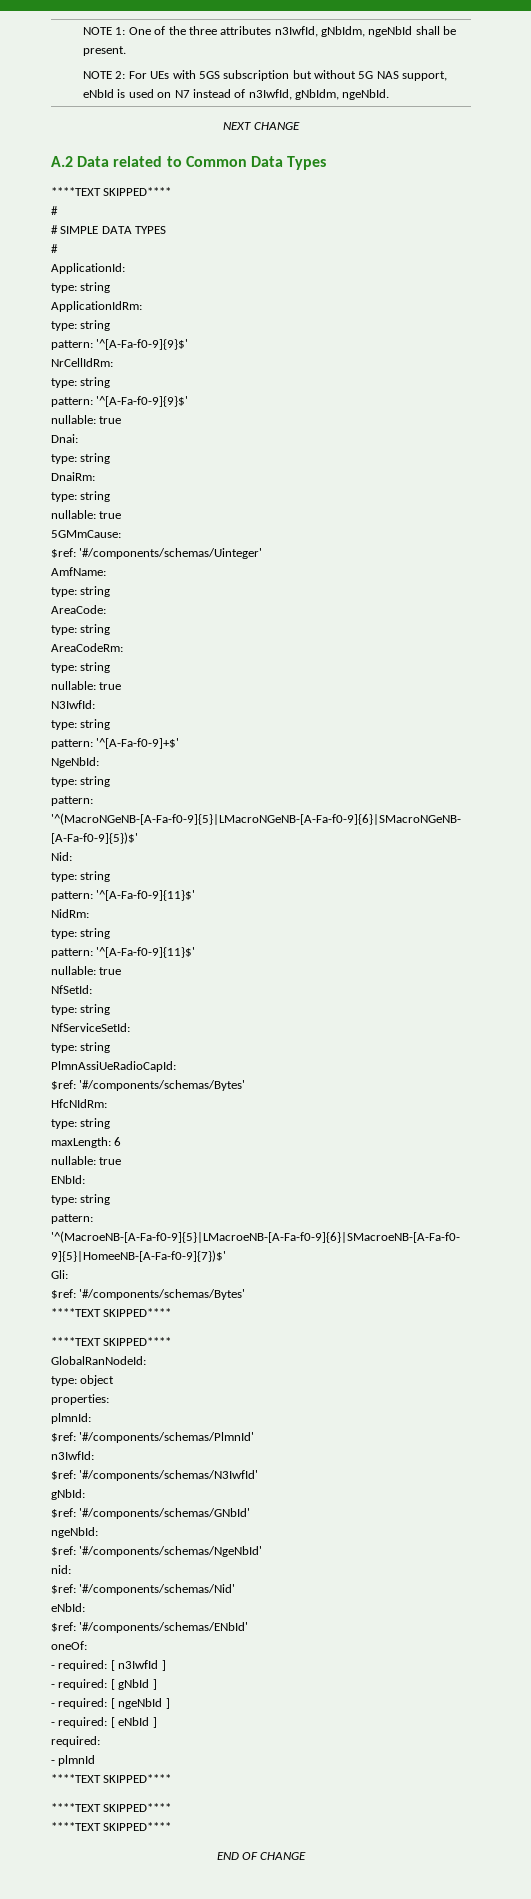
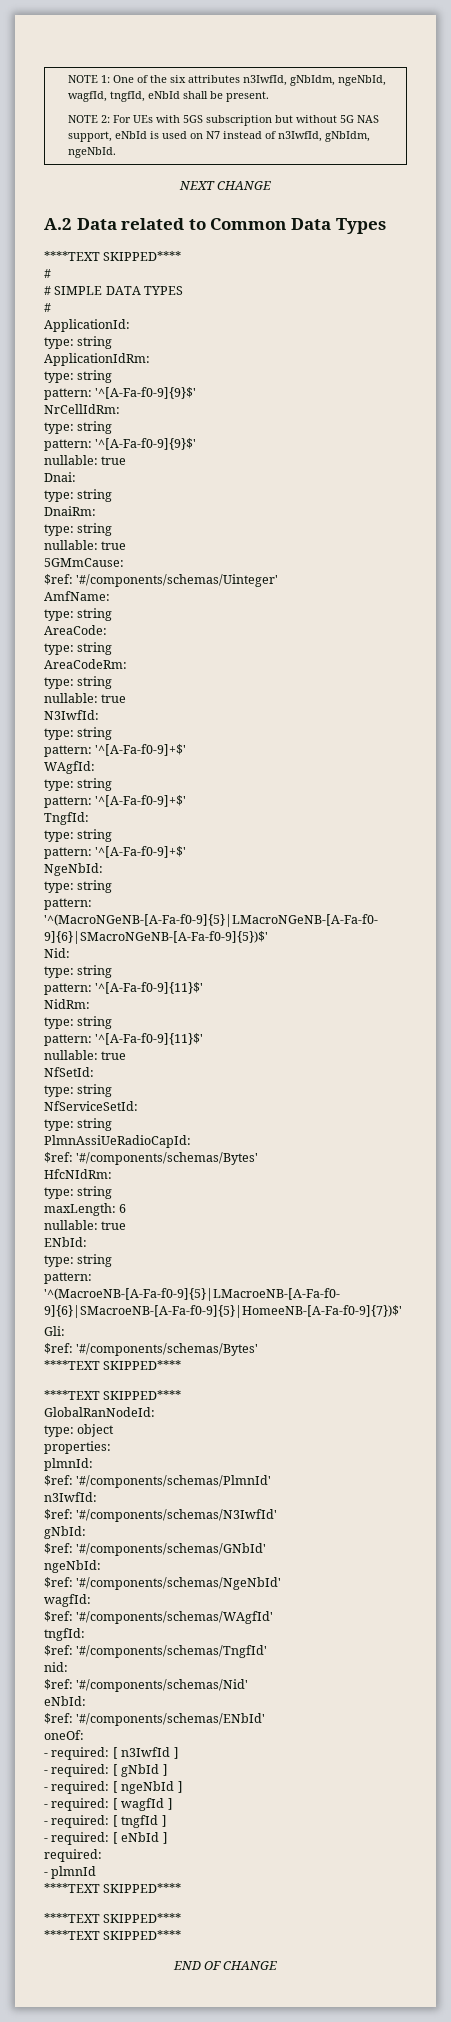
- NOTE 1: One of the three attributes n3IwfId, gNbIdm, ngeNbId shall be present.
+ NOTE 1: One of the six attributes n3IwfId, gNbIdm, ngeNbId, wagfId, tngfId, eNbId shall be present.
+ WAgfId:
+ type: string
+ pattern: '^[A-Fa-f0-9]+$'
+ TngfId:
+ type: string
+ pattern: '^[A-Fa-f0-9]+$'
+ wagfId:
+ $ref: '#/components/schemas/WAgfId'
+ tngfId:
+ $ref: '#/components/schemas/TngfId'
+ - required: [ wagfId ]
+ - required: [ tngfId ]

